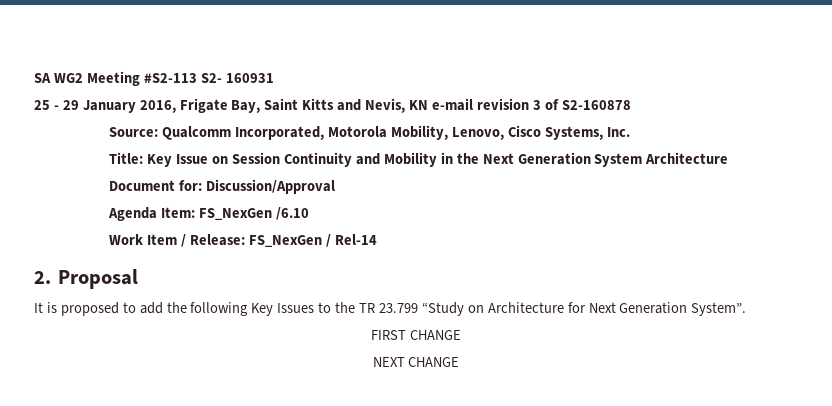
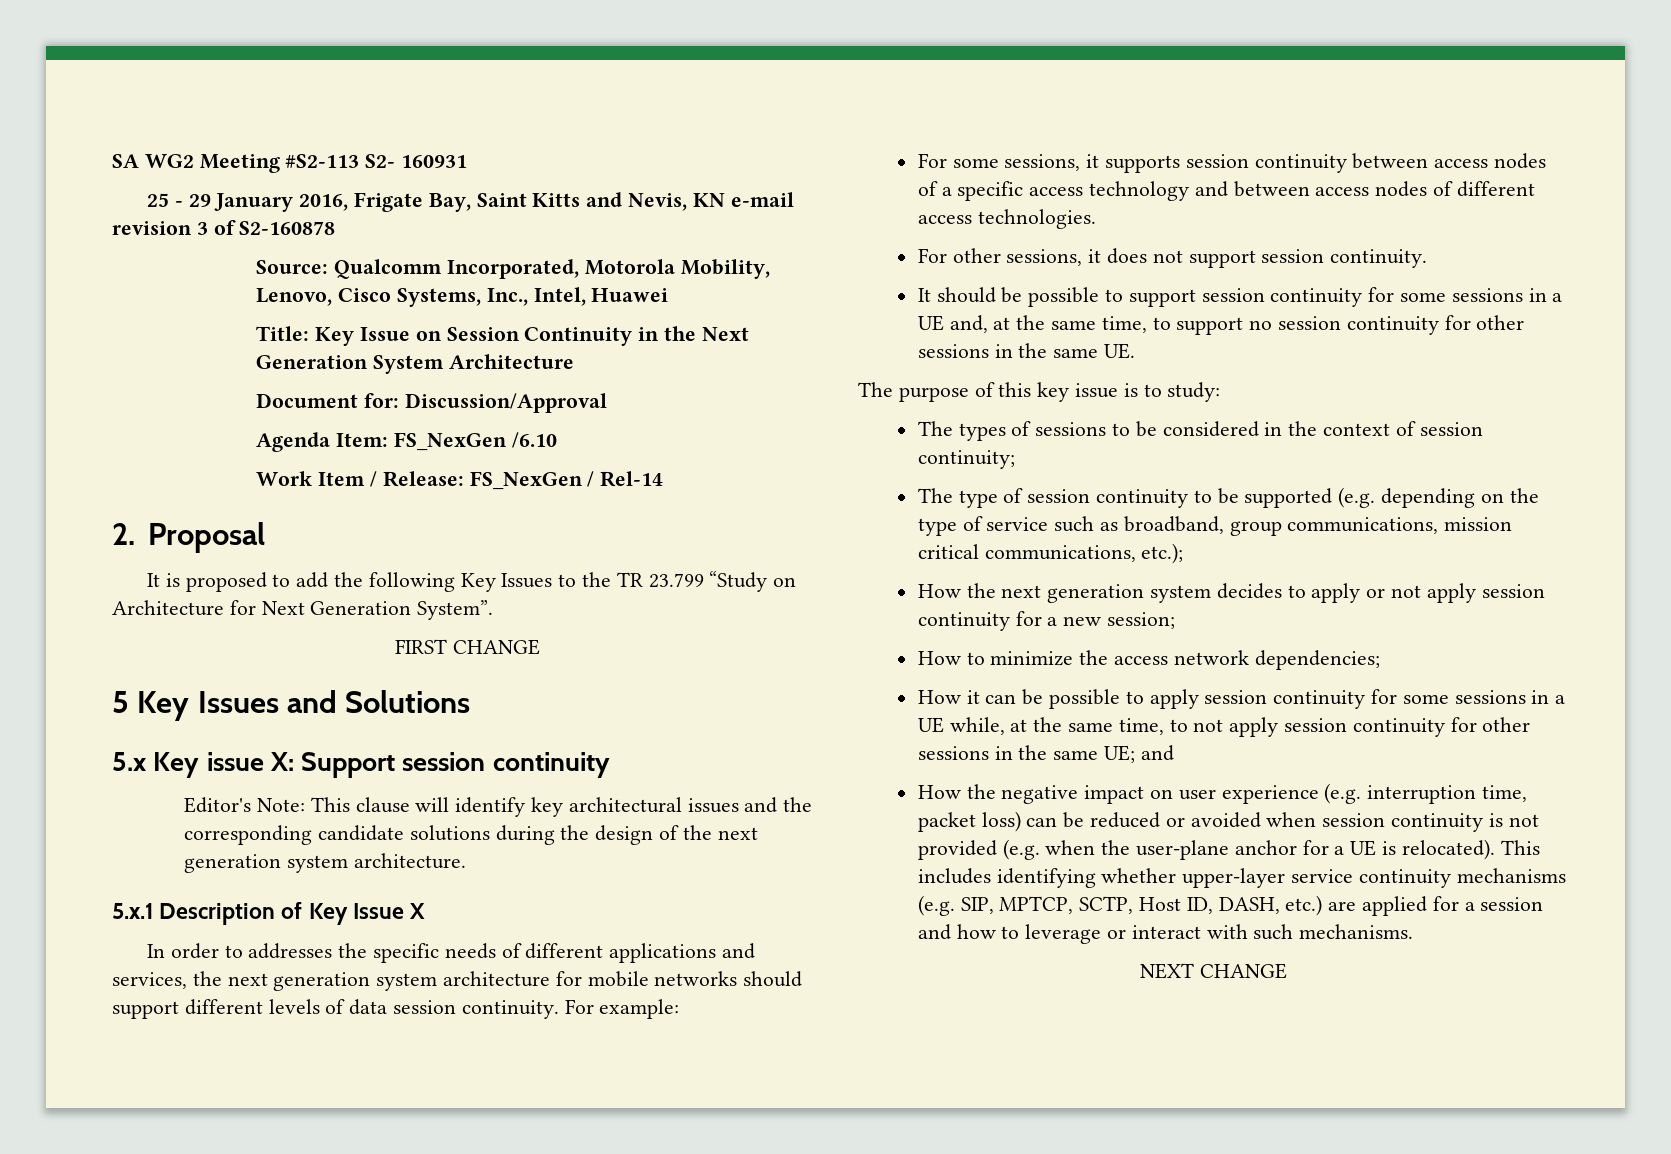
- Source: Qualcomm Incorporated, Motorola Mobility, Lenovo, Cisco Systems, Inc.
+ Source: Qualcomm Incorporated, Motorola Mobility, Lenovo, Cisco Systems, Inc., Intel, Huawei
- Title: Key Issue on Session Continuity and Mobility in the Next Generation System Architecture
+ Title: Key Issue on Session Continuity in the Next Generation System Architecture
+ 5 Key Issues and Solutions
+ 5.x Key issue X: Support session continuity
+ Editor's Note: This clause will identify key architectural issues and the corresponding candidate solutions during the design of the next generation system architecture.
+ 5.x.1 Description of Key Issue X
+ In order to addresses the specific needs of different applications and services, the next generation system architecture for mobile networks should support different levels of data session continuity. For example:
+ For some sessions, it supports session continuity between access nodes of a specific access technology and between access nodes of different access technologies.
+ For other sessions, it does not support session continuity.
+ It should be possible to support session continuity for some sessions in a UE and, at the same time, to support no session continuity for other sessions in the same UE.
+ The purpose of this key issue is to study:
+ The types of sessions to be considered in the context of session continuity;
+ The type of session continuity to be supported (e.g. depending on the type of service such as broadband, group communications, mission critical communications, etc.);
+ How the next generation system decides to apply or not apply session continuity for a new session;
+ How to minimize the access network dependencies;
+ How it can be possible to apply session continuity for some sessions in a UE while, at the same time, to not apply session continuity for other sessions in the same UE; and
+ How the negative impact on user experience (e.g. interruption time, packet loss) can be reduced or avoided when session continuity is not provided (e.g. when the user-plane anchor for a UE is relocated). This includes identifying whether upper-layer service continuity mechanisms (e.g. SIP, MPTCP, SCTP, Host ID, DASH, etc.) are applied for a session and how to leverage or interact with such mechanisms.

